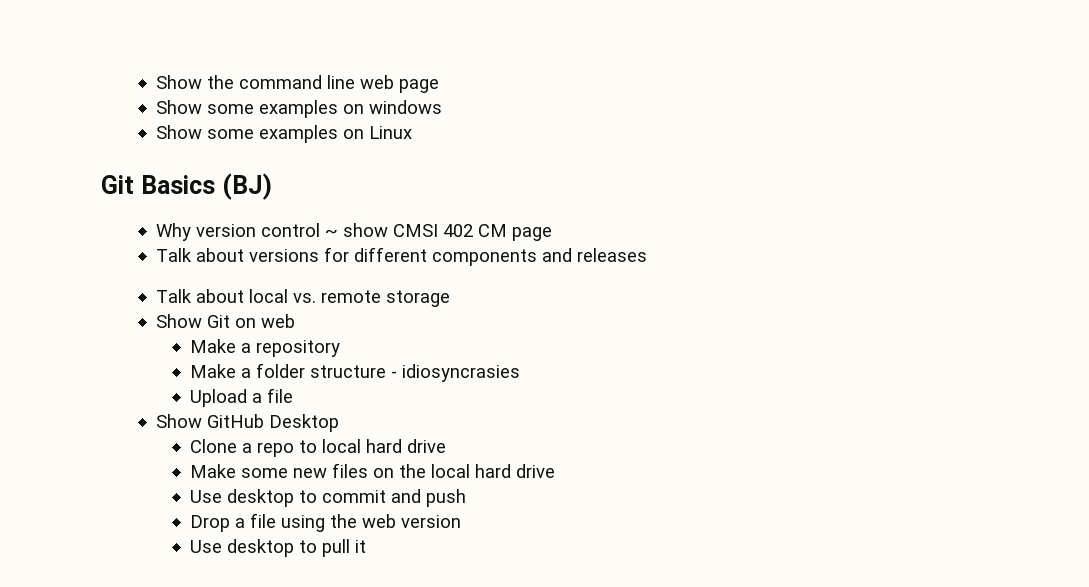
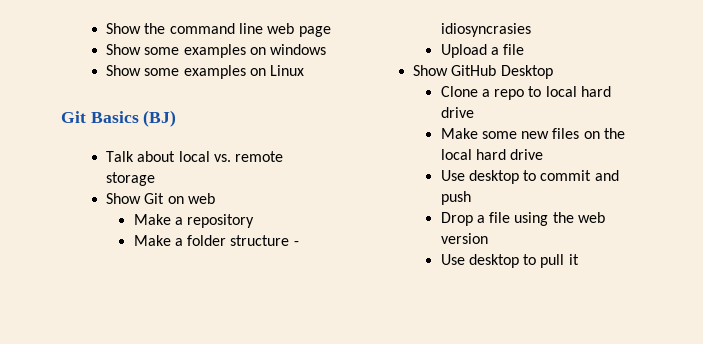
- Why version control ~ show CMSI 402 CM page
- Talk about versions for different components and releases

